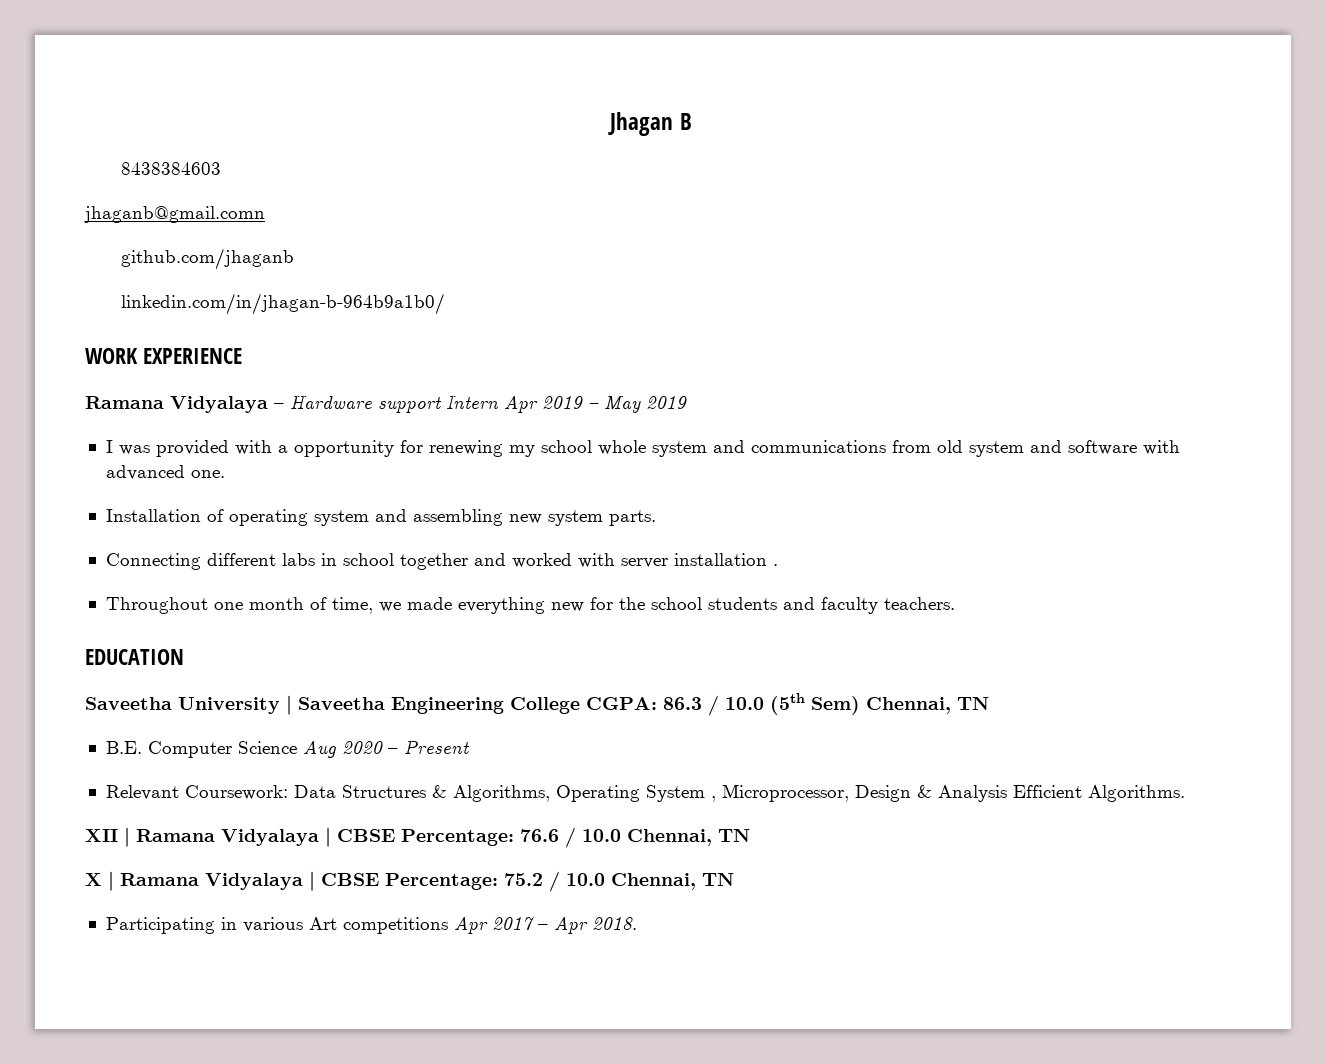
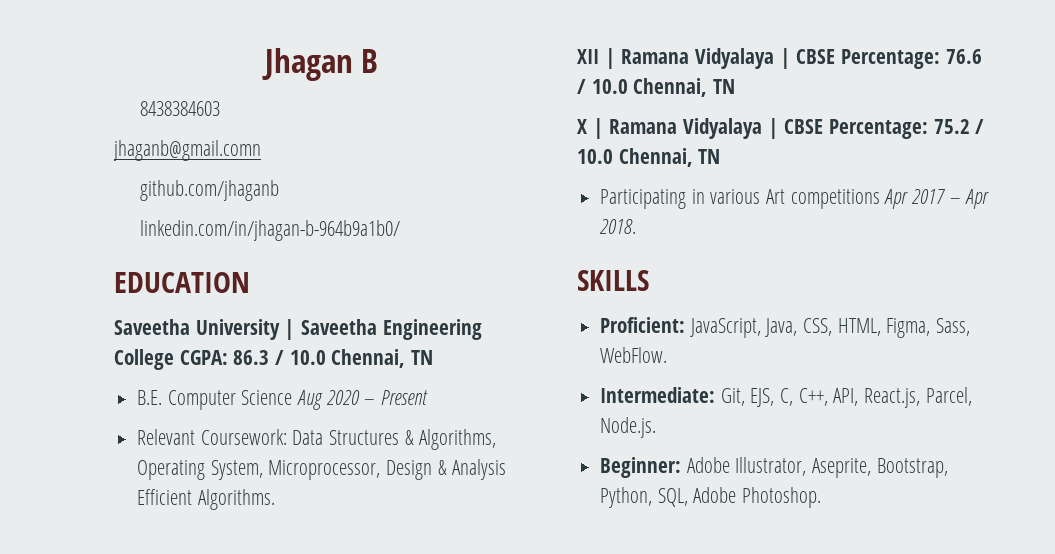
- WORK EXPERIENCE
- Ramana Vidyalaya – Hardware support Intern Apr 2019 – May 2019
- I was provided with a opportunity for renewing my school whole system and communications from old system and software with advanced one.
- Installation of operating system and assembling new system parts.
- Connecting different labs in school together and worked with server installation .
- Throughout one month of time, we made everything new for the school students and faculty teachers.
- Saveetha University | Saveetha Engineering College CGPA: 86.3 / 10.0 (5th Sem) Chennai, TN
+ Saveetha University | Saveetha Engineering College CGPA: 86.3 / 10.0 Chennai, TN
- Relevant Coursework: Data Structures & Algorithms, Operating System , Microprocessor, Design & Analysis Efficient Algorithms.
+ Relevant Coursework: Data Structures & Algorithms, Operating System, Microprocessor, Design & Analysis Efficient Algorithms.
+ SKILLS
+ Proficient: JavaScript, Java, CSS, HTML, Figma, Sass, WebFlow.
+ Intermediate: Git, EJS, C, C++, API, React.js, Parcel, Node.js.
+ Beginner: Adobe Illustrator, Aseprite, Bootstrap, Python, SQL, Adobe Photoshop.

